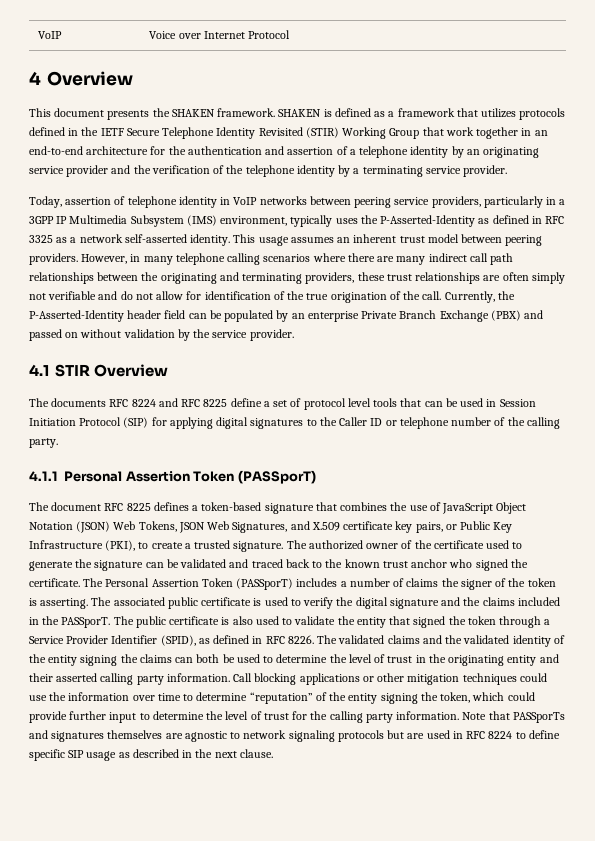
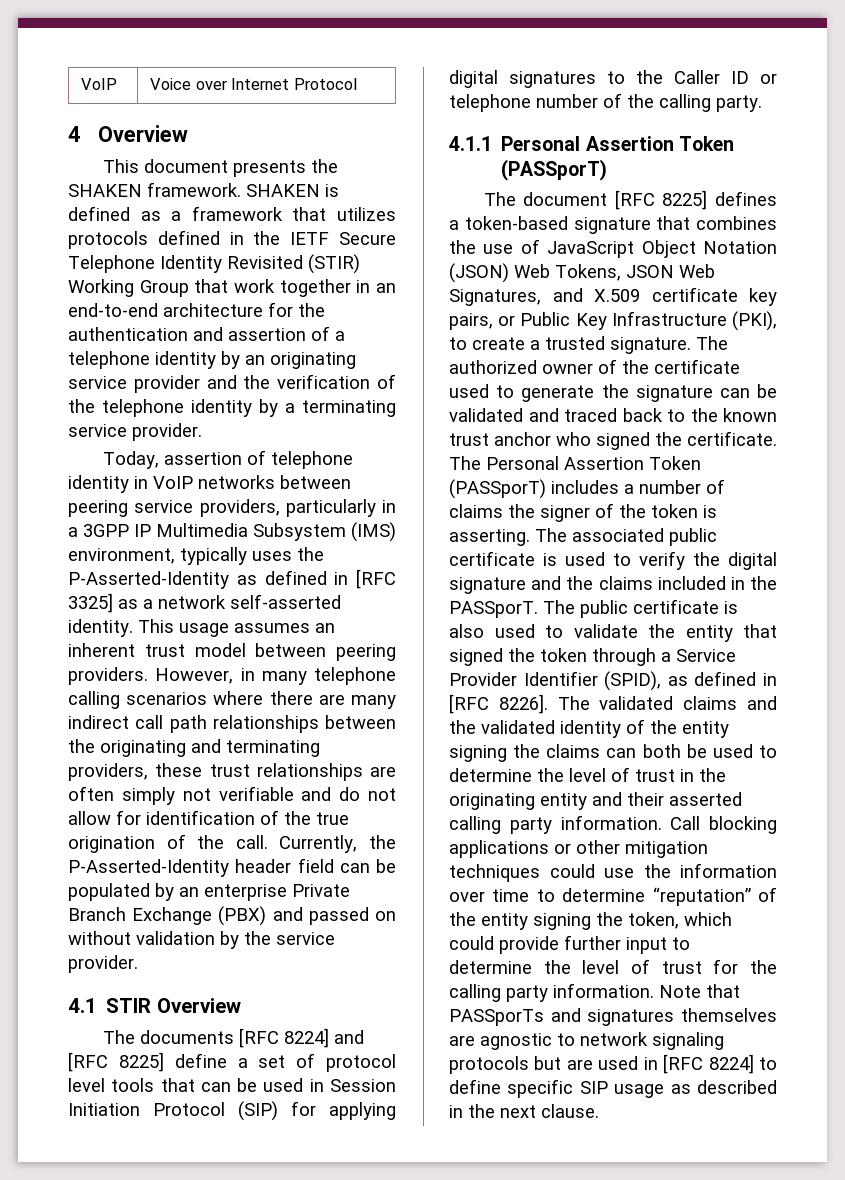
- Today, assertion of telephone identity in VoIP networks between peering service providers, particularly in a 3GPP IP Multimedia Subsystem (IMS) environment, typically uses the P-Asserted-Identity as defined in RFC 3325 as a network self-asserted identity.
+ Today, assertion of telephone identity in VoIP networks between peering service providers, particularly in a 3GPP IP Multimedia Subsystem (IMS) environment, typically uses the P-Asserted-Identity as defined in [RFC 3325] as a network self-asserted identity.
- The documents RFC 8224 and RFC 8225 define a set of protocol level tools that can be used in Session Initiation Protocol (SIP) for applying digital signatures to the Caller ID or telephone number of the calling party.
+ The documents [RFC 8224] and [RFC 8225] define a set of protocol level tools that can be used in Session Initiation Protocol (SIP) for applying digital signatures to the Caller ID or telephone number of the calling party.
- The document RFC 8225 defines a token-based signature that combines the use of JavaScript Object Notation (JSON) Web Tokens, JSON Web Signatures, and X.509 certificate key pairs, or Public Key Infrastructure (PKI), to create a trusted signature.
+ The document [RFC 8225] defines a token-based signature that combines the use of JavaScript Object Notation (JSON) Web Tokens, JSON Web Signatures, and X.509 certificate key pairs, or Public Key Infrastructure (PKI), to create a trusted signature.
- The public certificate is also used to validate the entity that signed the token through a Service Provider Identifier (SPID), as defined in RFC 8226.
+ The public certificate is also used to validate the entity that signed the token through a Service Provider Identifier (SPID), as defined in [RFC 8226].
- Note that PASSporTs and signatures themselves are agnostic to network signaling protocols but are used in RFC 8224 to define specific SIP usage as described in the next clause.
+ Note that PASSporTs and signatures themselves are agnostic to network signaling protocols but are used in [RFC 8224] to define specific SIP usage as described in the next clause.

